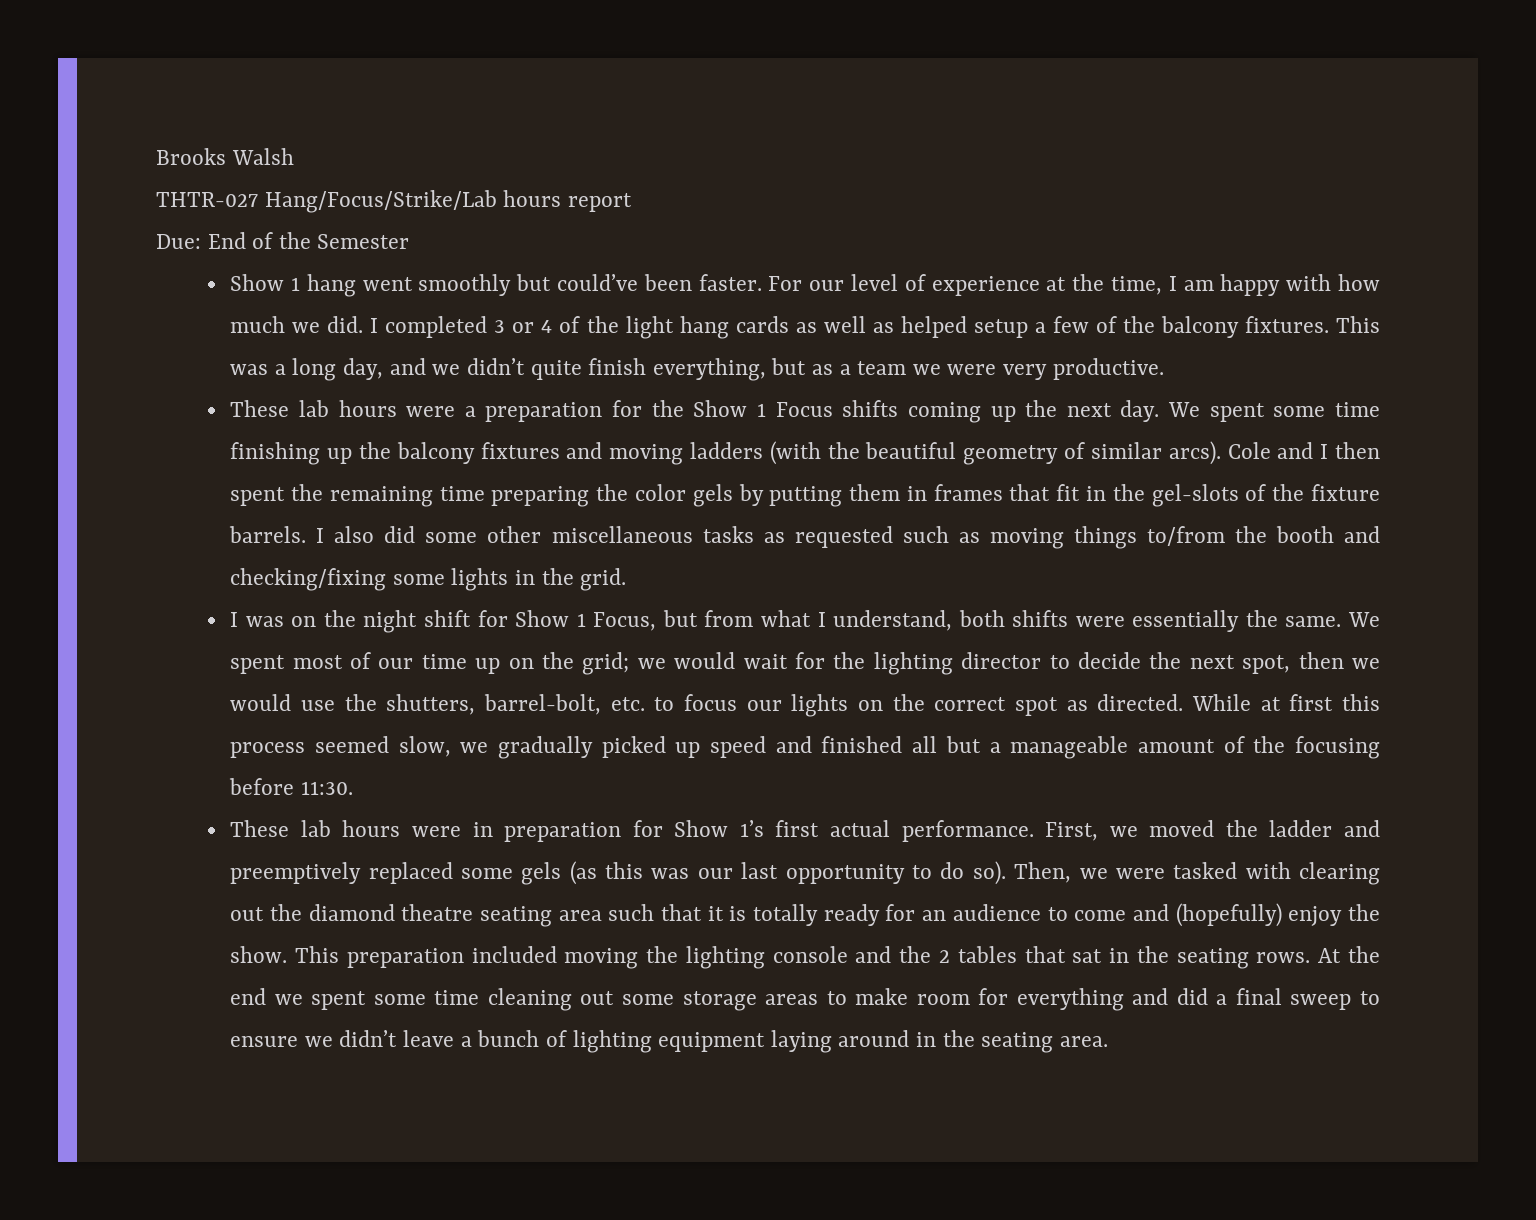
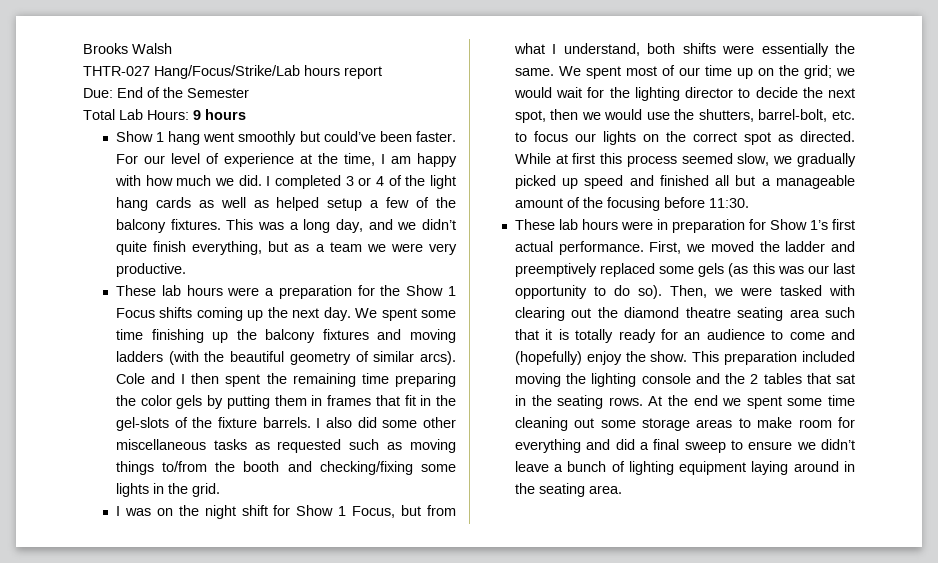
+ Total Lab Hours: 9 hours

